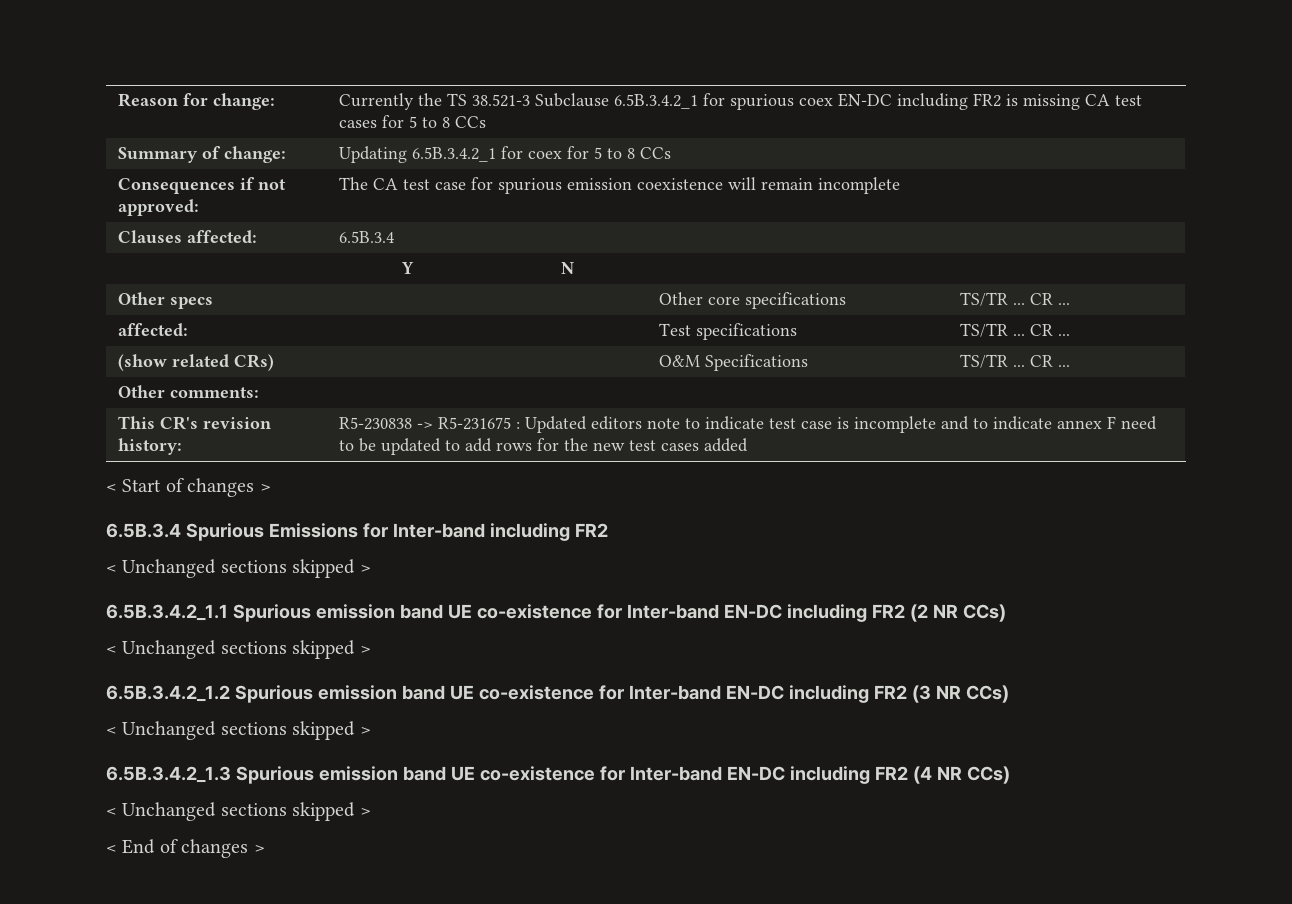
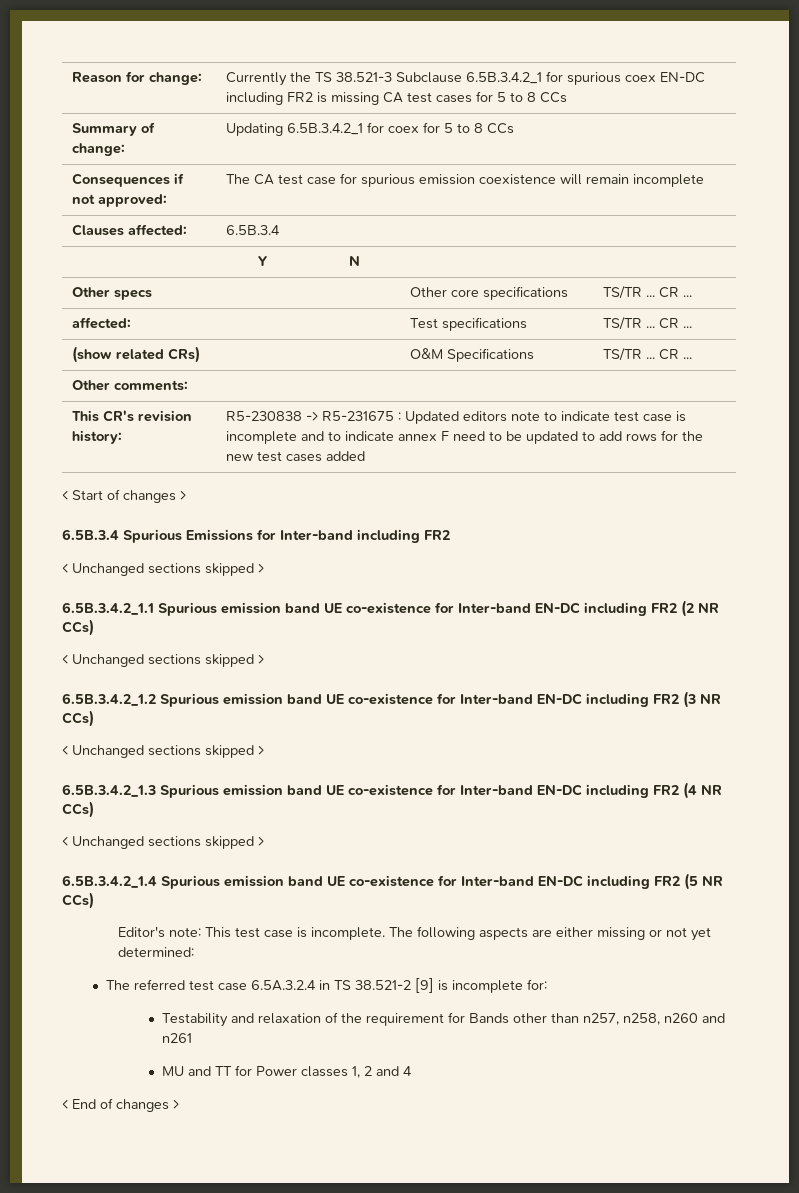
+ 6.5B.3.4.2_1.4 Spurious emission band UE co-existence for Inter-band EN-DC including FR2 (5 NR CCs)
+ Editor's note: This test case is incomplete. The following aspects are either missing or not yet determined:
+ The referred test case 6.5A.3.2.4 in TS 38.521-2 [9] is incomplete for:
+ Testability and relaxation of the requirement for Bands other than n257, n258, n260 and n261
+ MU and TT for Power classes 1, 2 and 4

